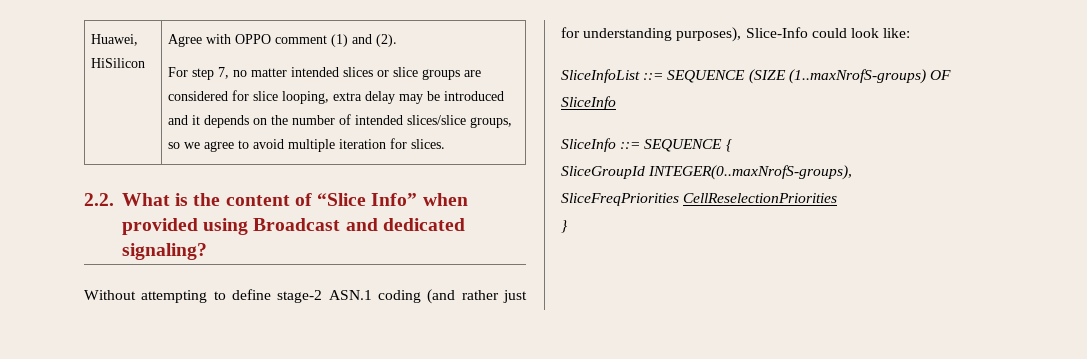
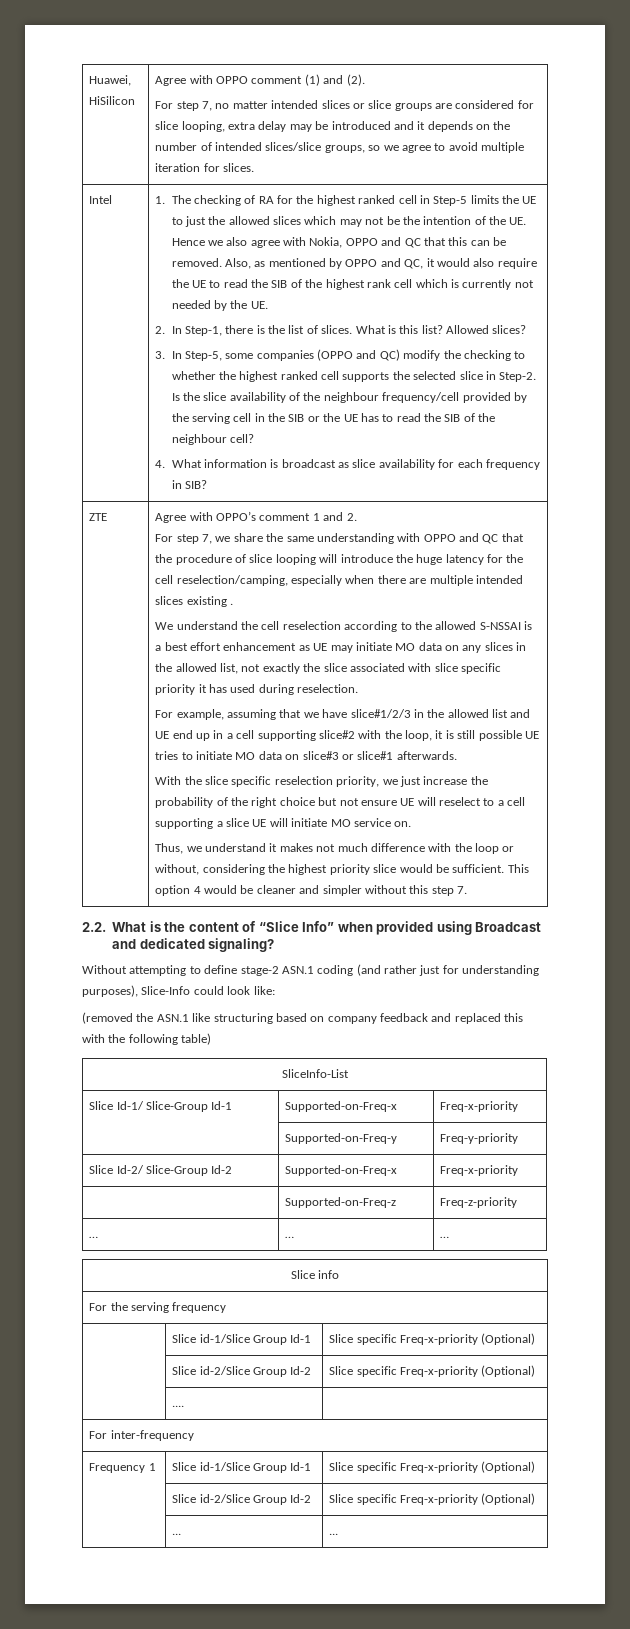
+ Intel | 1. The checking of RA for the highest ranked cell in Step-5 limits the UE to just the allowed slices which may not be the intention of the UE. Hence we also agree with Nokia, OPPO and QC that this can be removed. Also, as mentioned by OPPO and QC, it would also require the UE to read the SIB of the highest rank cell which is currently not needed by the UE.
+ 2. In Step-1, there is the list of slices. What is this list? Allowed slices?
+ 3. In Step-5, some companies (OPPO and QC) modify the checking to whether the highest ranked cell supports the selected slice in Step-2. Is the slice availability of the neighbour frequency/cell provided by the serving cell in the SIB or the UE has to read the SIB of the neighbour cell?
+ 4. What information is broadcast as slice availability for each frequency in SIB?
+ ZTE | Agree with OPPO’s comment 1 and 2.
+ For step 7, we share the same understanding with OPPO and QC that the procedure of slice looping will introduce the huge latency for the cell reselection/camping, especially when there are multiple intended slices existing .
+ We understand the cell reselection according to the allowed S-NSSAI is a best effort enhancement as UE may initiate MO data on any slices in the allowed list, not exactly the slice associated with slice specific priority it has used during reselection.
+ For example, assuming that we have slice#1/2/3 in the allowed list and UE end up in a cell supporting slice#2 with the loop, it is still possible UE tries to initiate MO data on slice#3 or slice#1 afterwards.
+ With the slice specific reselection priority, we just increase the probability of the right choice but not ensure UE will reselect to a cell supporting a slice UE will initiate MO service on.
+ Thus, we understand it makes not much difference with the loop or without, considering the highest priority slice would be sufficient. This option 4 would be cleaner and simpler without this step 7.
- SliceInfoList ::= SEQUENCE (SIZE (1..maxNrofS-groups) OF SliceInfo
- SliceInfo ::= SEQUENCE {
- SliceGroupId INTEGER(0..maxNrofS-groups),
- SliceFreqPriorities CellReselectionPriorities
- }
+ (removed the ASN.1 like structuring based on company feedback and replaced this with the following table)
+ SliceInfo-List
+ Slice Id-1/ Slice-Group Id-1 | Supported-on-Freq-x | Freq-x-priority
+ | Supported-on-Freq-y | Freq-y-priority
+ Slice Id-2/ Slice-Group Id-2 | Supported-on-Freq-x | Freq-x-priority
+ | Supported-on-Freq-z | Freq-z-priority
+ … | … | …
+ Slice info
+ For the serving frequency
+ | Slice id-1/Slice Group Id-1 | Slice specific Freq-x-priority (Optional)
+ | Slice id-2/Slice Group Id-2 | Slice specific Freq-x-priority (Optional)
+ | .... |
+ For inter-frequency
+ Frequency 1 | Slice id-1/Slice Group Id-1 | Slice specific Freq-x-priority (Optional)
+ | Slice id-2/Slice Group Id-2 | Slice specific Freq-x-priority (Optional)
+ | ... | ...

